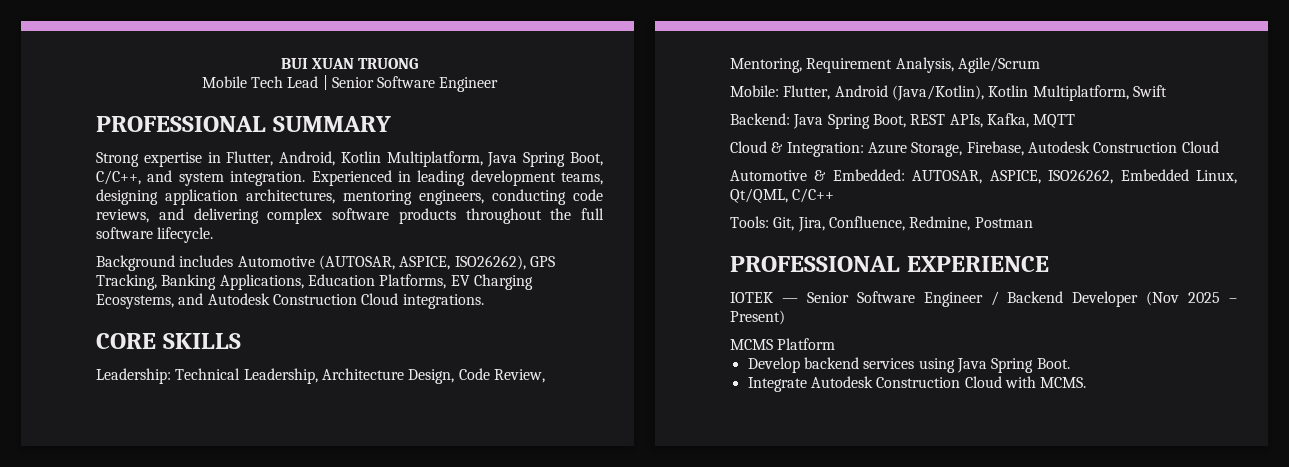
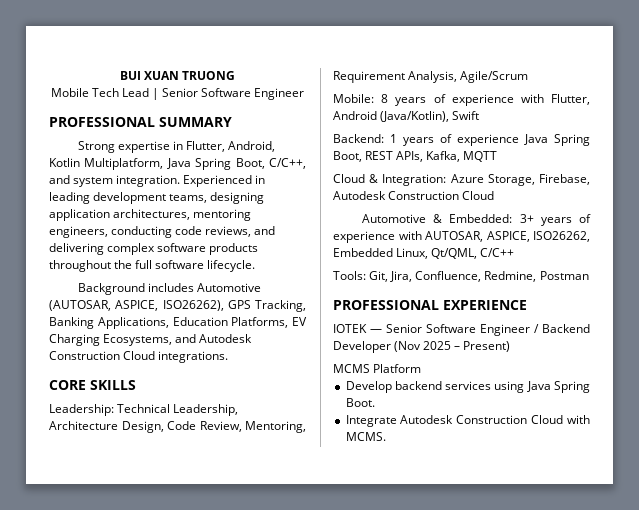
- Mobile: Flutter, Android (Java/Kotlin), Kotlin Multiplatform, Swift
+ Mobile: 8 years of experience with Flutter, Android (Java/Kotlin), Swift
- Backend: Java Spring Boot, REST APIs, Kafka, MQTT
+ Backend: 1 years of experience Java Spring Boot, REST APIs, Kafka, MQTT
- Automotive & Embedded: AUTOSAR, ASPICE, ISO26262, Embedded Linux, Qt/QML, C/C++
+ Automotive & Embedded: 3+ years of experience with AUTOSAR, ASPICE, ISO26262, Embedded Linux, Qt/QML, C/C++

